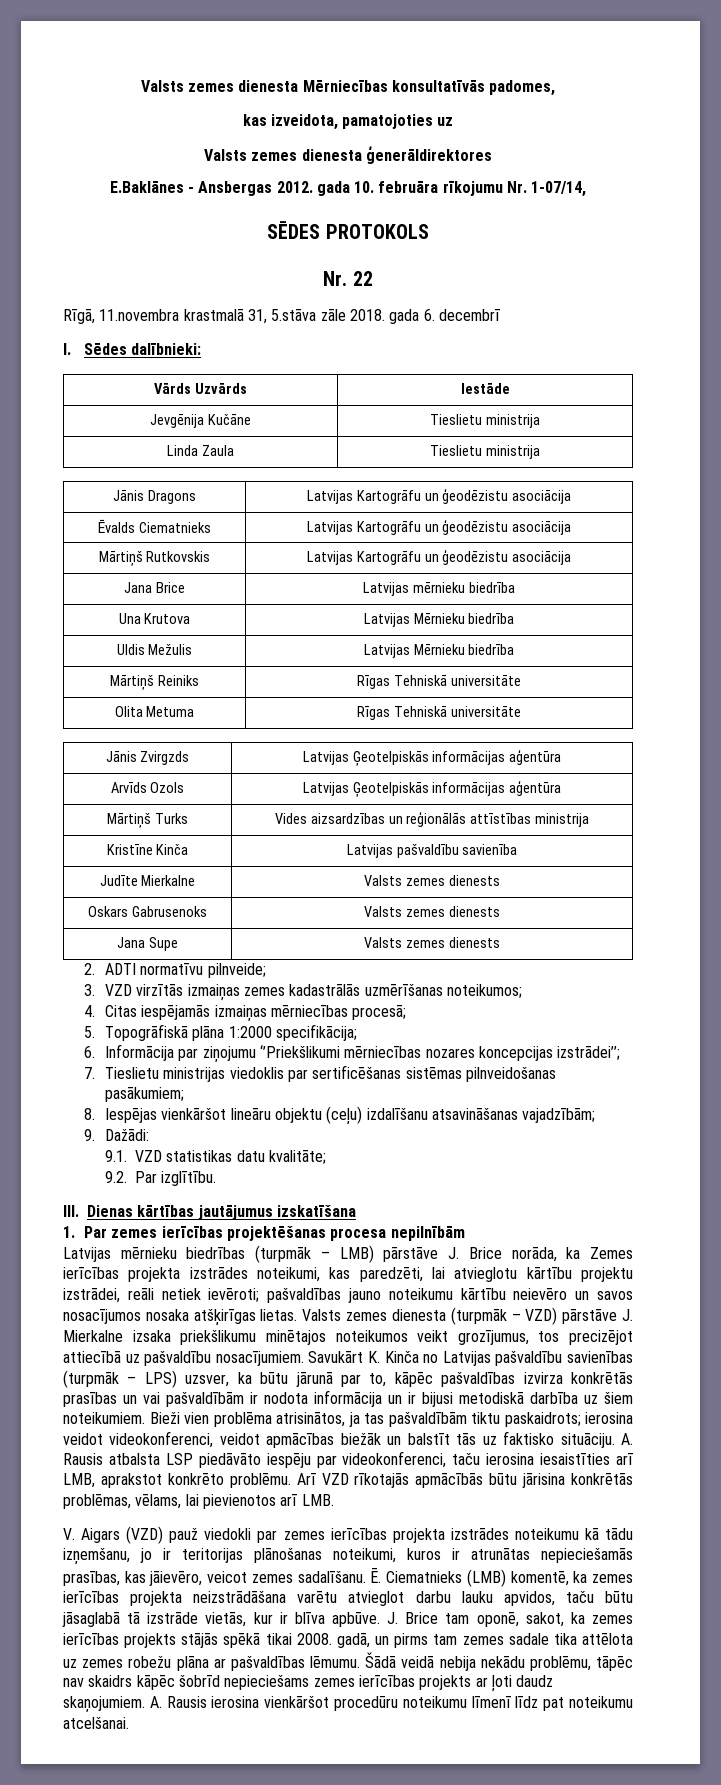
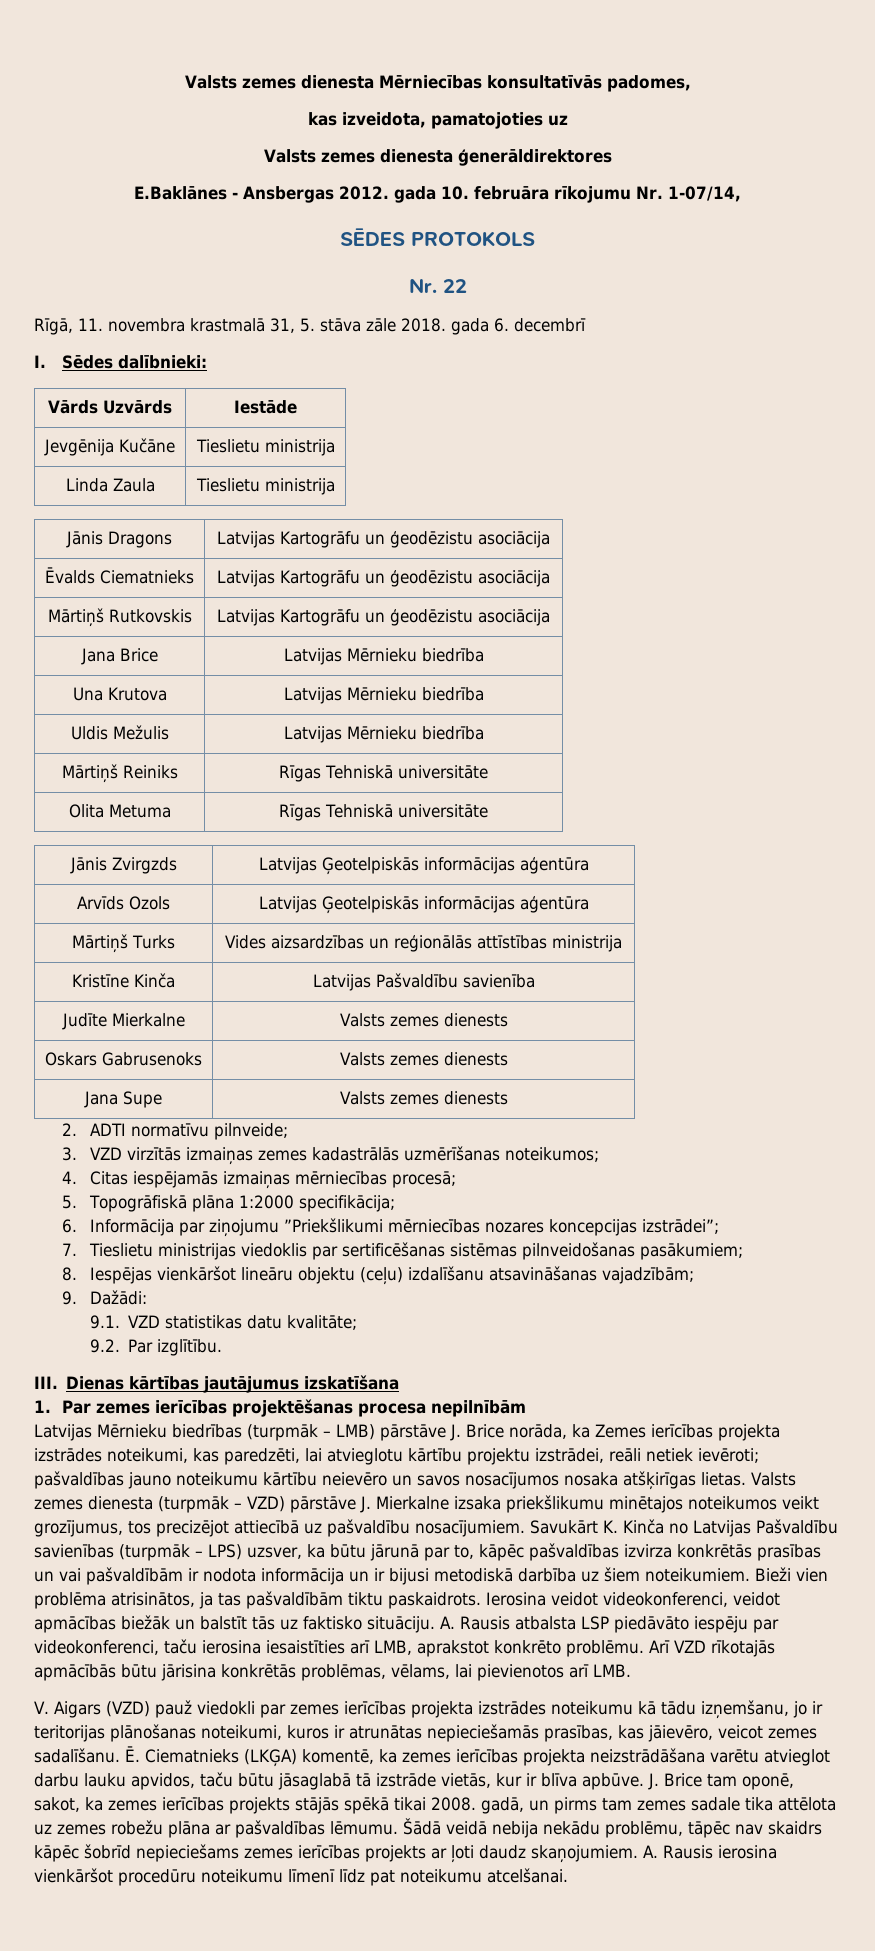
- Rīgā, 11.novembra krastmalā 31, 5.stāva zāle 2018. gada 6. decembrī
+ Rīgā, 11. novembra krastmalā 31, 5. stāva zāle 2018. gada 6. decembrī
- Jana Brice | Latvijas mērnieku biedrība
+ Jana Brice | Latvijas Mērnieku biedrība
- Kristīne Kinča | Latvijas pašvaldību savienība
+ Kristīne Kinča | Latvijas Pašvaldību savienība
- 6. Informācija par ziņojumu ‘’Priekšlikumi mērniecības nozares koncepcijas izstrādei’’;
+ 6. Informācija par ziņojumu ”Priekšlikumi mērniecības nozares koncepcijas izstrādei”;
- Latvijas mērnieku biedrības (turpmāk – LMB) pārstāve J. Brice norāda, ka Zemes ierīcības projekta izstrādes noteikumi, kas paredzēti, lai atvieglotu kārtību projektu izstrādei, reāli netiek ievēroti; pašvaldības jauno noteikumu kārtību neievēro un savos nosacījumos nosaka atšķirīgas lietas.
+ Latvijas Mērnieku biedrības (turpmāk – LMB) pārstāve J. Brice norāda, ka Zemes ierīcības projekta izstrādes noteikumi, kas paredzēti, lai atvieglotu kārtību projektu izstrādei, reāli netiek ievēroti; pašvaldības jauno noteikumu kārtību neievēro un savos nosacījumos nosaka atšķirīgas lietas.
- Savukārt K. Kinča no Latvijas pašvaldību savienības (turpmāk – LPS) uzsver, ka būtu jārunā par to, kāpēc pašvaldības izvirza konkrētās prasības un vai pašvaldībām ir nodota informācija un ir bijusi metodiskā darbība uz šiem noteikumiem.
+ Savukārt K. Kinča no Latvijas Pašvaldību savienības (turpmāk – LPS) uzsver, ka būtu jārunā par to, kāpēc pašvaldības izvirza konkrētās prasības un vai pašvaldībām ir nodota informācija un ir bijusi metodiskā darbība uz šiem noteikumiem.
- Bieži vien problēma atrisinātos, ja tas pašvaldībām tiktu paskaidrots; ierosina veidot videokonferenci, veidot apmācības biežāk un balstīt tās uz faktisko situāciju.
+ Bieži vien problēma atrisinātos, ja tas pašvaldībām tiktu paskaidrots. Ierosina veidot videokonferenci, veidot apmācības biežāk un balstīt tās uz faktisko situāciju.
- Ē. Ciematnieks (LMB) komentē, ka zemes ierīcības projekta neizstrādāšana varētu atvieglot darbu lauku apvidos, taču būtu jāsaglabā tā izstrāde vietās, kur ir blīva apbūve.
+ Ē. Ciematnieks (LKĢA) komentē, ka zemes ierīcības projekta neizstrādāšana varētu atvieglot darbu lauku apvidos, taču būtu jāsaglabā tā izstrāde vietās, kur ir blīva apbūve.

